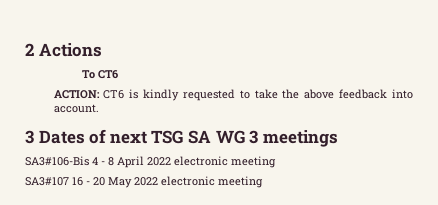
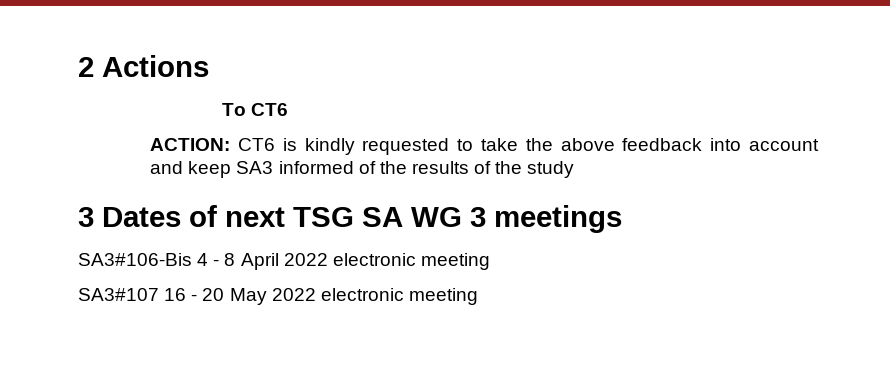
- ACTION: CT6 is kindly requested to take the above feedback into account.
+ ACTION: CT6 is kindly requested to take the above feedback into account and keep SA3 informed of the results of the study

